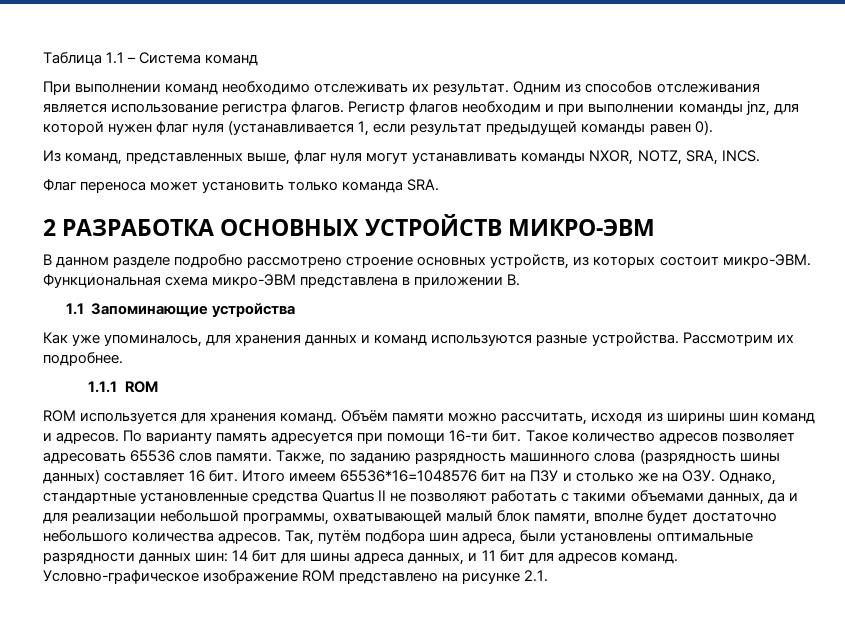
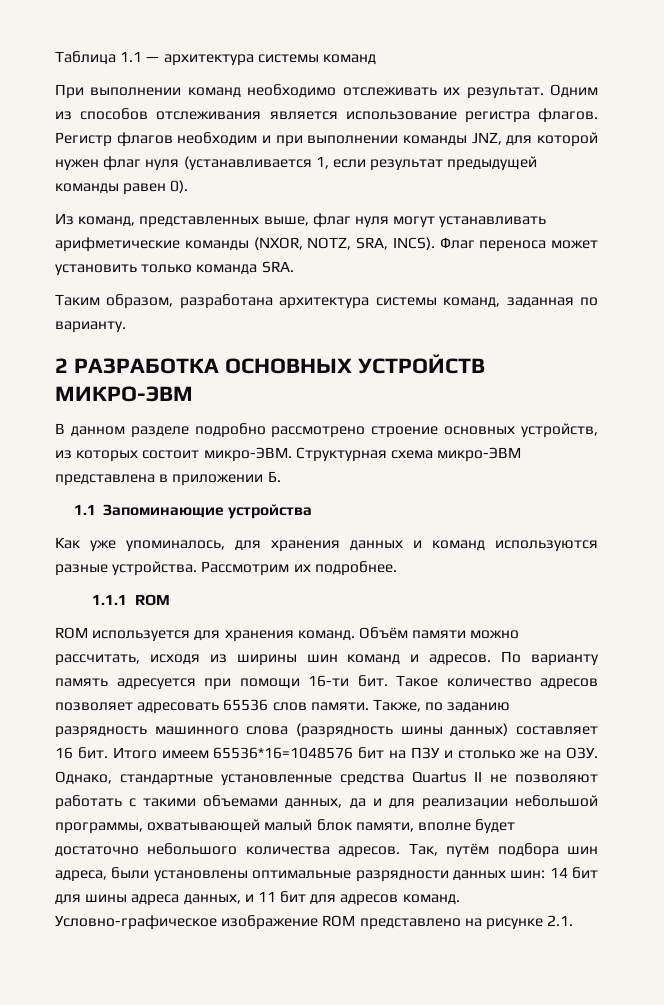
- Таблица 1.1 – Система команд
+ Таблица 1.1 — архитектура системы команд
- Регистр флагов необходим и при выполнении команды jnz, для которой нужен флаг нуля (устанавливается 1, если результат предыдущей команды равен 0).
+ Регистр флагов необходим и при выполнении команды JNZ, для которой нужен флаг нуля (устанавливается 1, если результат предыдущей команды равен 0).
- Из команд, представленных выше, флаг нуля могут устанавливать команды NXOR, NOTZ, SRA, INCS.
- Флаг переноса может установить только команда SRA.
+ Из команд, представленных выше, флаг нуля могут устанавливать арифметические команды (NXOR, NOTZ, SRA, INCS). Флаг переноса может установить только команда SRA.
+ Таким образом, разработана архитектура системы команд, заданная по варианту.
- Функциональная схема микро-ЭВМ представлена в приложении В.
+ Структурная схема микро-ЭВМ представлена в приложении Б.

